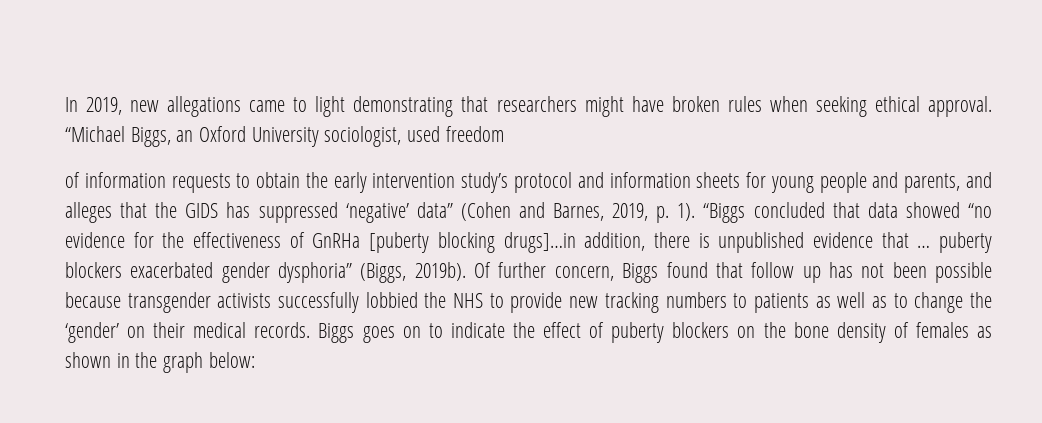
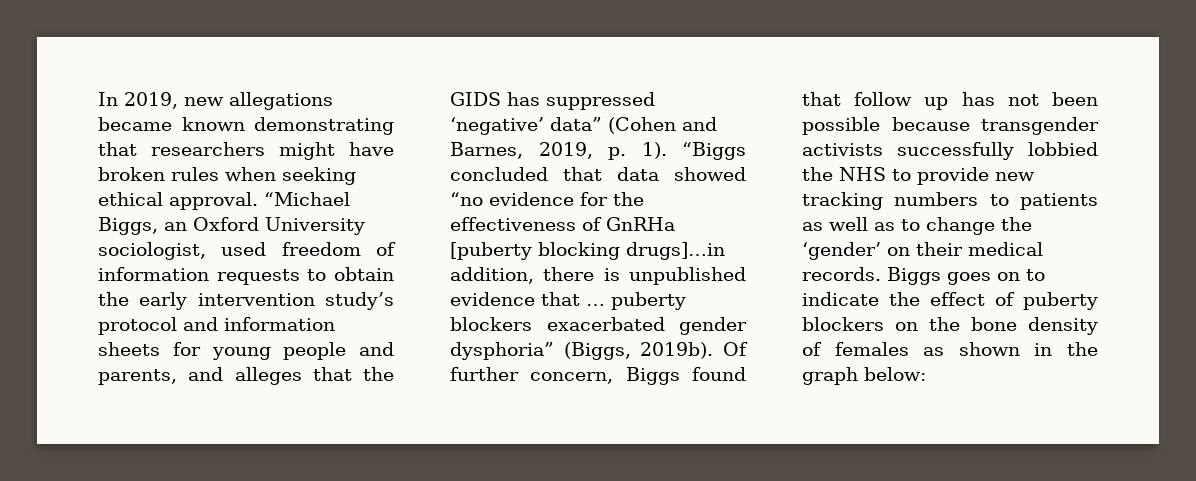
- In 2019, new allegations came to light demonstrating that researchers might have broken rules when seeking ethical approval.
+ In 2019, new allegations became known demonstrating that researchers might have broken rules when seeking ethical approval.
- “Michael Biggs, an Oxford University sociologist, used freedom
- of information requests to obtain the early intervention study’s protocol and information sheets for young people and parents, and alleges that the GIDS has suppressed ‘negative’ data” (Cohen and Barnes, 2019, p. 1).
+ “Michael Biggs, an Oxford University sociologist, used freedom of information requests to obtain the early intervention study’s protocol and information sheets for young people and parents, and alleges that the GIDS has suppressed ‘negative’ data” (Cohen and Barnes, 2019, p. 1).

